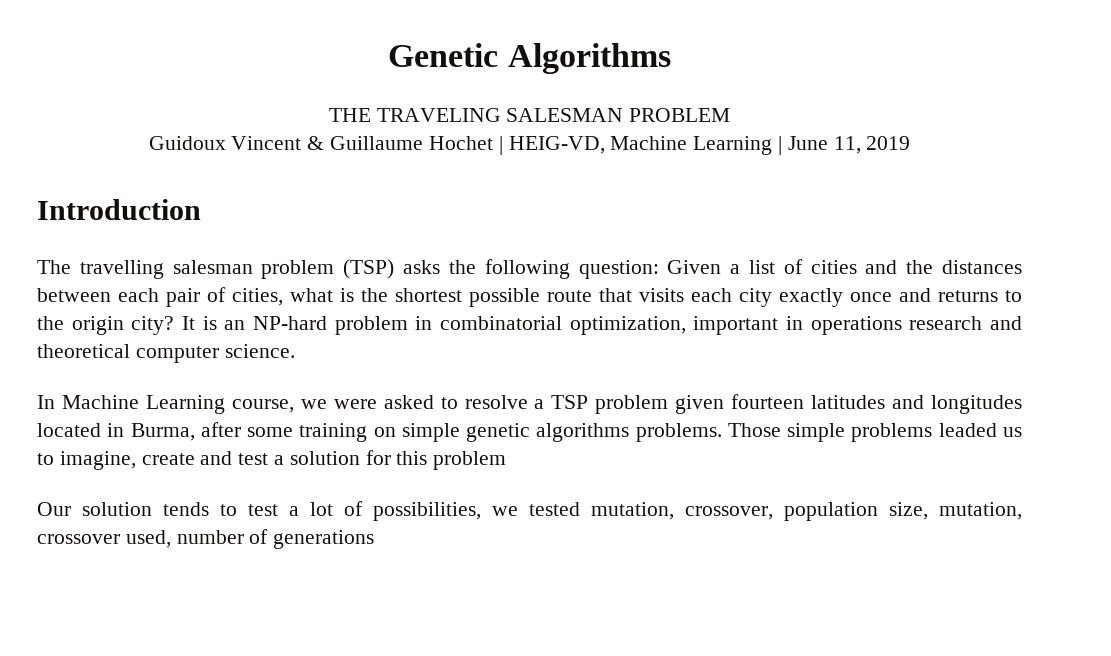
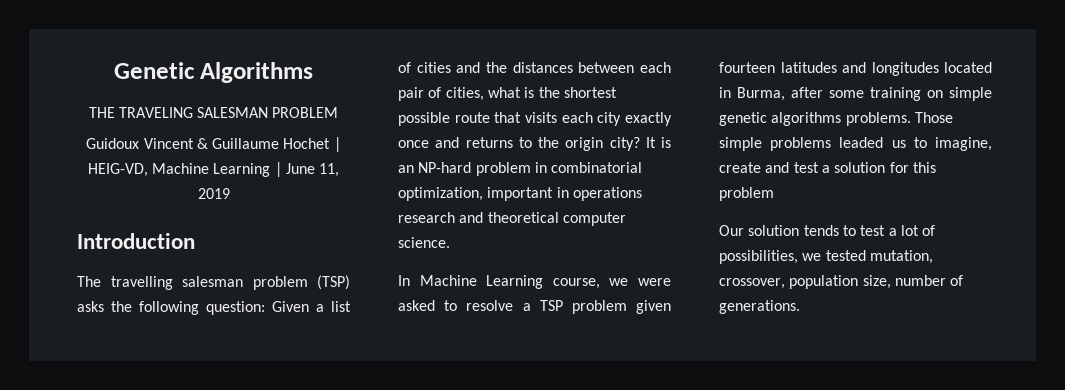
- Our solution tends to test a lot of possibilities, we tested mutation, crossover, population size, mutation, crossover used, number of generations
+ Our solution tends to test a lot of possibilities, we tested mutation, crossover, population size, number of generations.

